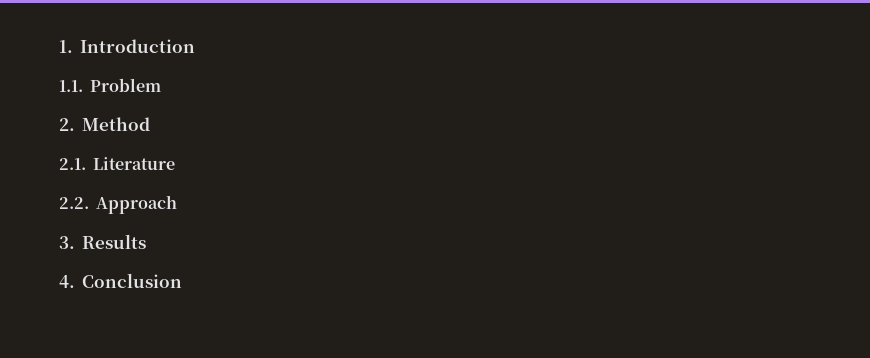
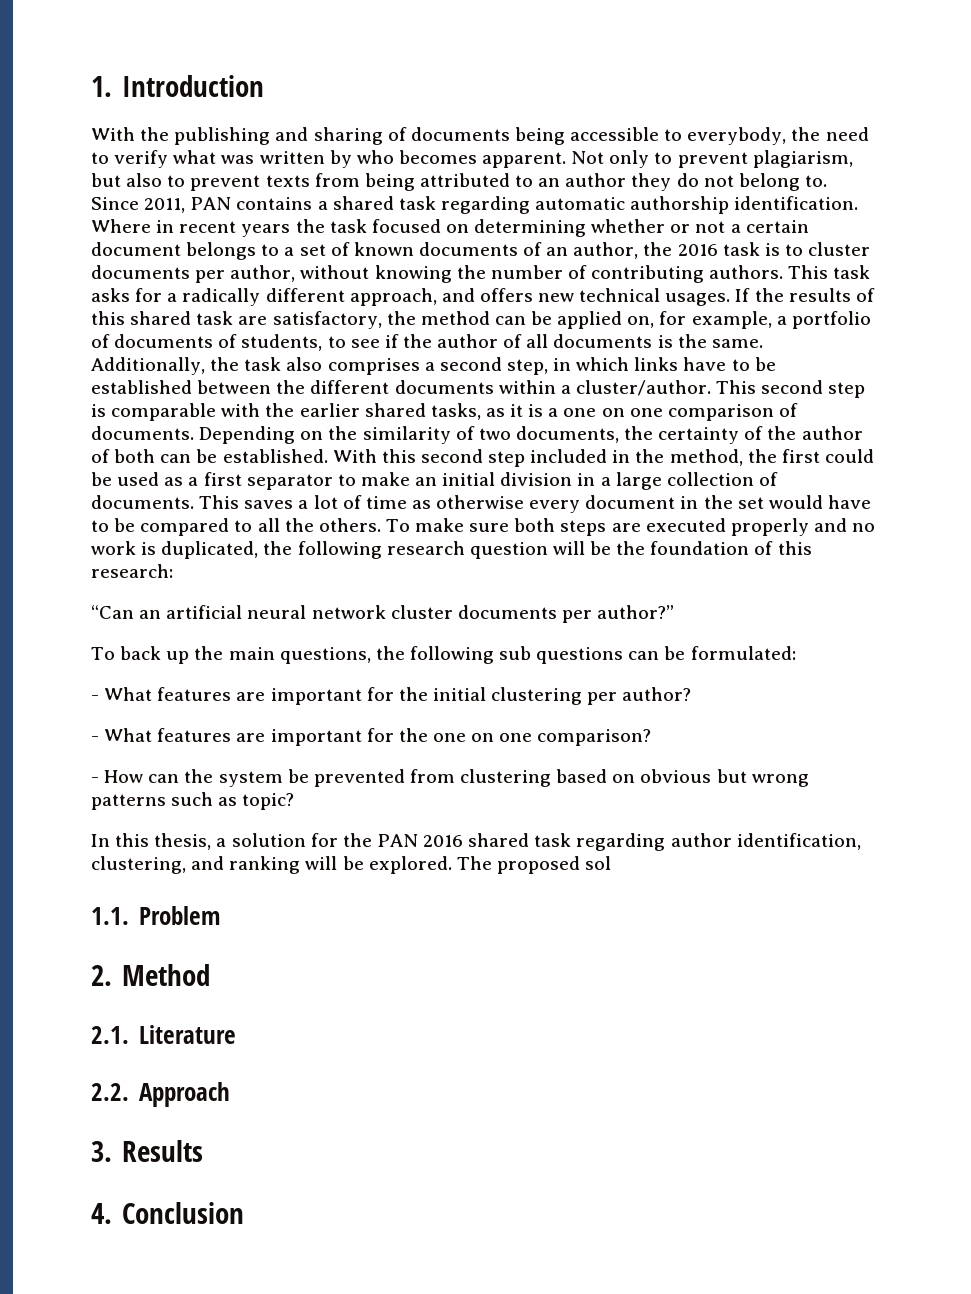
+ With the publishing and sharing of documents being accessible to everybody, the need to verify what was written by who becomes apparent. Not only to prevent plagiarism, but also to prevent texts from being attributed to an author they do not belong to. Since 2011, PAN contains a shared task regarding automatic authorship identification. Where in recent years the task focused on determining whether or not a certain document belongs to a set of known documents of an author, the 2016 task is to cluster documents per author, without knowing the number of contributing authors. This task asks for a radically different approach, and offers new technical usages. If the results of this shared task are satisfactory, the method can be applied on, for example, a portfolio of documents of students, to see if the author of all documents is the same. Additionally, the task also comprises a second step, in which links have to be established between the different documents within a cluster/author. This second step is comparable with the earlier shared tasks, as it is a one on one comparison of documents. Depending on the similarity of two documents, the certainty of the author of both can be established. With this second step included in the method, the first could be used as a first separator to make an initial division in a large collection of documents. This saves a lot of time as otherwise every document in the set would have to be compared to all the others. To make sure both steps are executed properly and no work is duplicated, the following research question will be the foundation of this research:
+ “Can an artificial neural network cluster documents per author?”
+ To back up the main questions, the following sub questions can be formulated:
+ - What features are important for the initial clustering per author?
+ - What features are important for the one on one comparison?
+ - How can the system be prevented from clustering based on obvious but wrong patterns such as topic?
+ In this thesis, a solution for the PAN 2016 shared task regarding author identification, clustering, and ranking will be explored. The proposed sol

